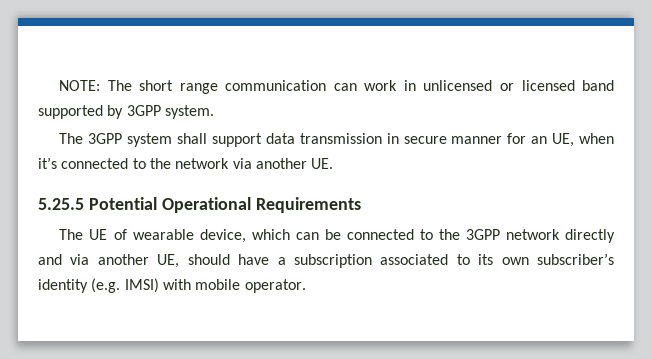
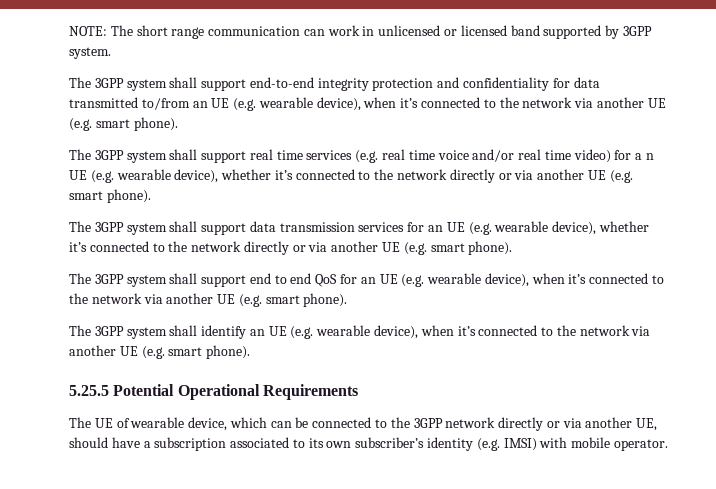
- The 3GPP system shall support data transmission in secure manner for an UE, when it’s connected to the network via another UE.
+ The 3GPP system shall support end-to-end integrity protection and confidentiality for data transmitted to/from an UE (e.g. wearable device), when it’s connected to the network via another UE (e.g. smart phone).
+ The 3GPP system shall support real time services (e.g. real time voice and/or real time video) for a n UE (e.g. wearable device), whether it’s connected to the network directly or via another UE (e.g. smart phone).
+ The 3GPP system shall support data transmission services for an UE (e.g. wearable device), whether it’s connected to the network directly or via another UE (e.g. smart phone).
+ The 3GPP system shall support end to end QoS for an UE (e.g. wearable device), when it’s connected to the network via another UE (e.g. smart phone).
+ The 3GPP system shall identify an UE (e.g. wearable device), when it’s connected to the network via another UE (e.g. smart phone).
- The UE of wearable device, which can be connected to the 3GPP network directly and via another UE, should have a subscription associated to its own subscriber’s identity (e.g. IMSI) with mobile operator.
+ The UE of wearable device, which can be connected to the 3GPP network directly or via another UE, should have a subscription associated to its own subscriber’s identity (e.g. IMSI) with mobile operator.

